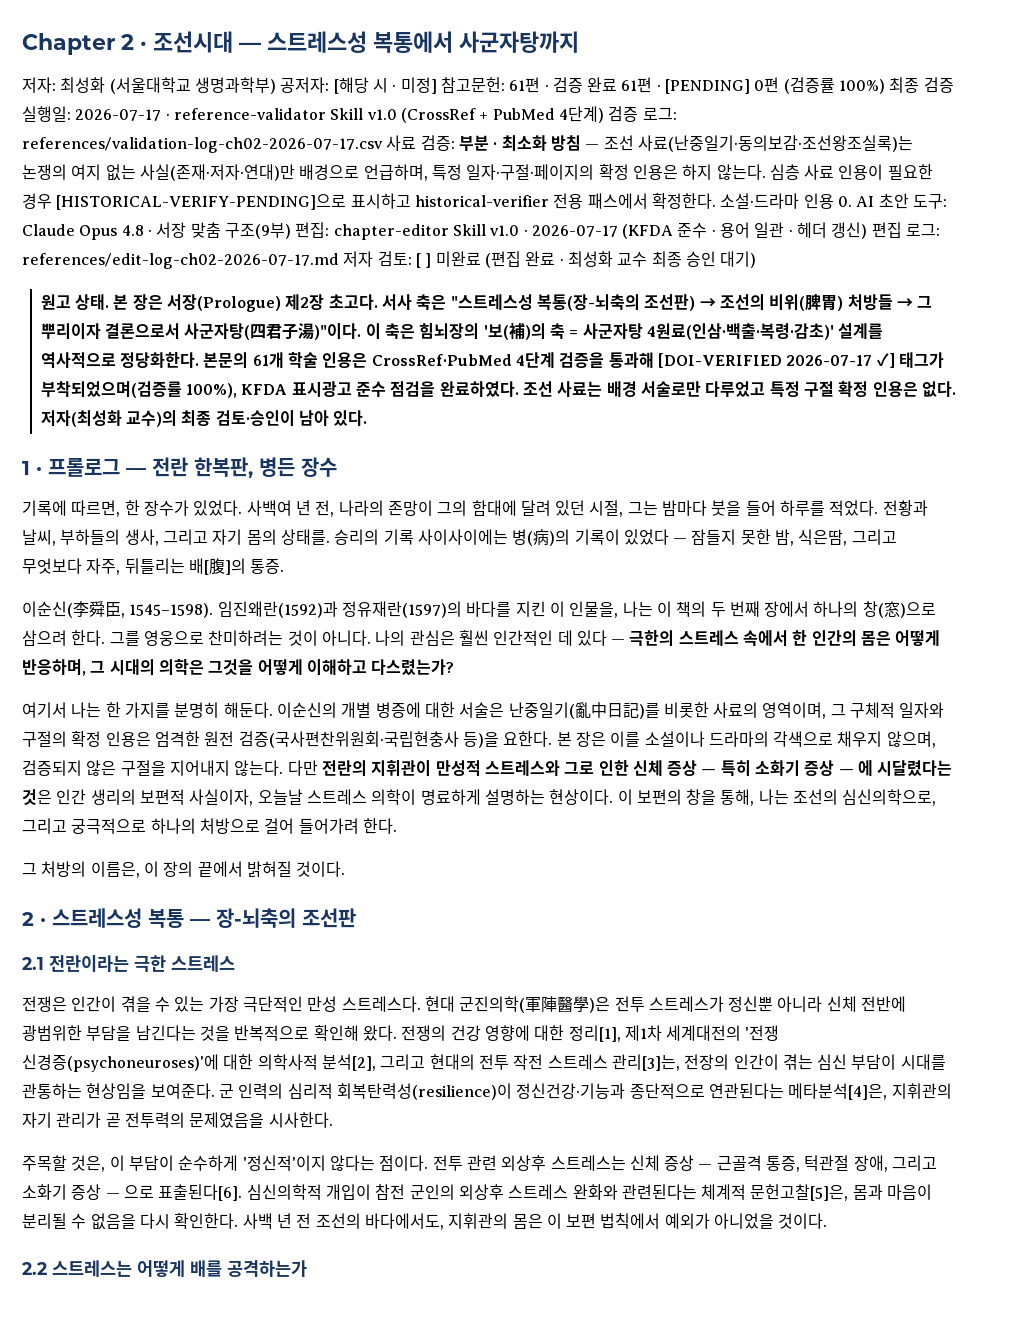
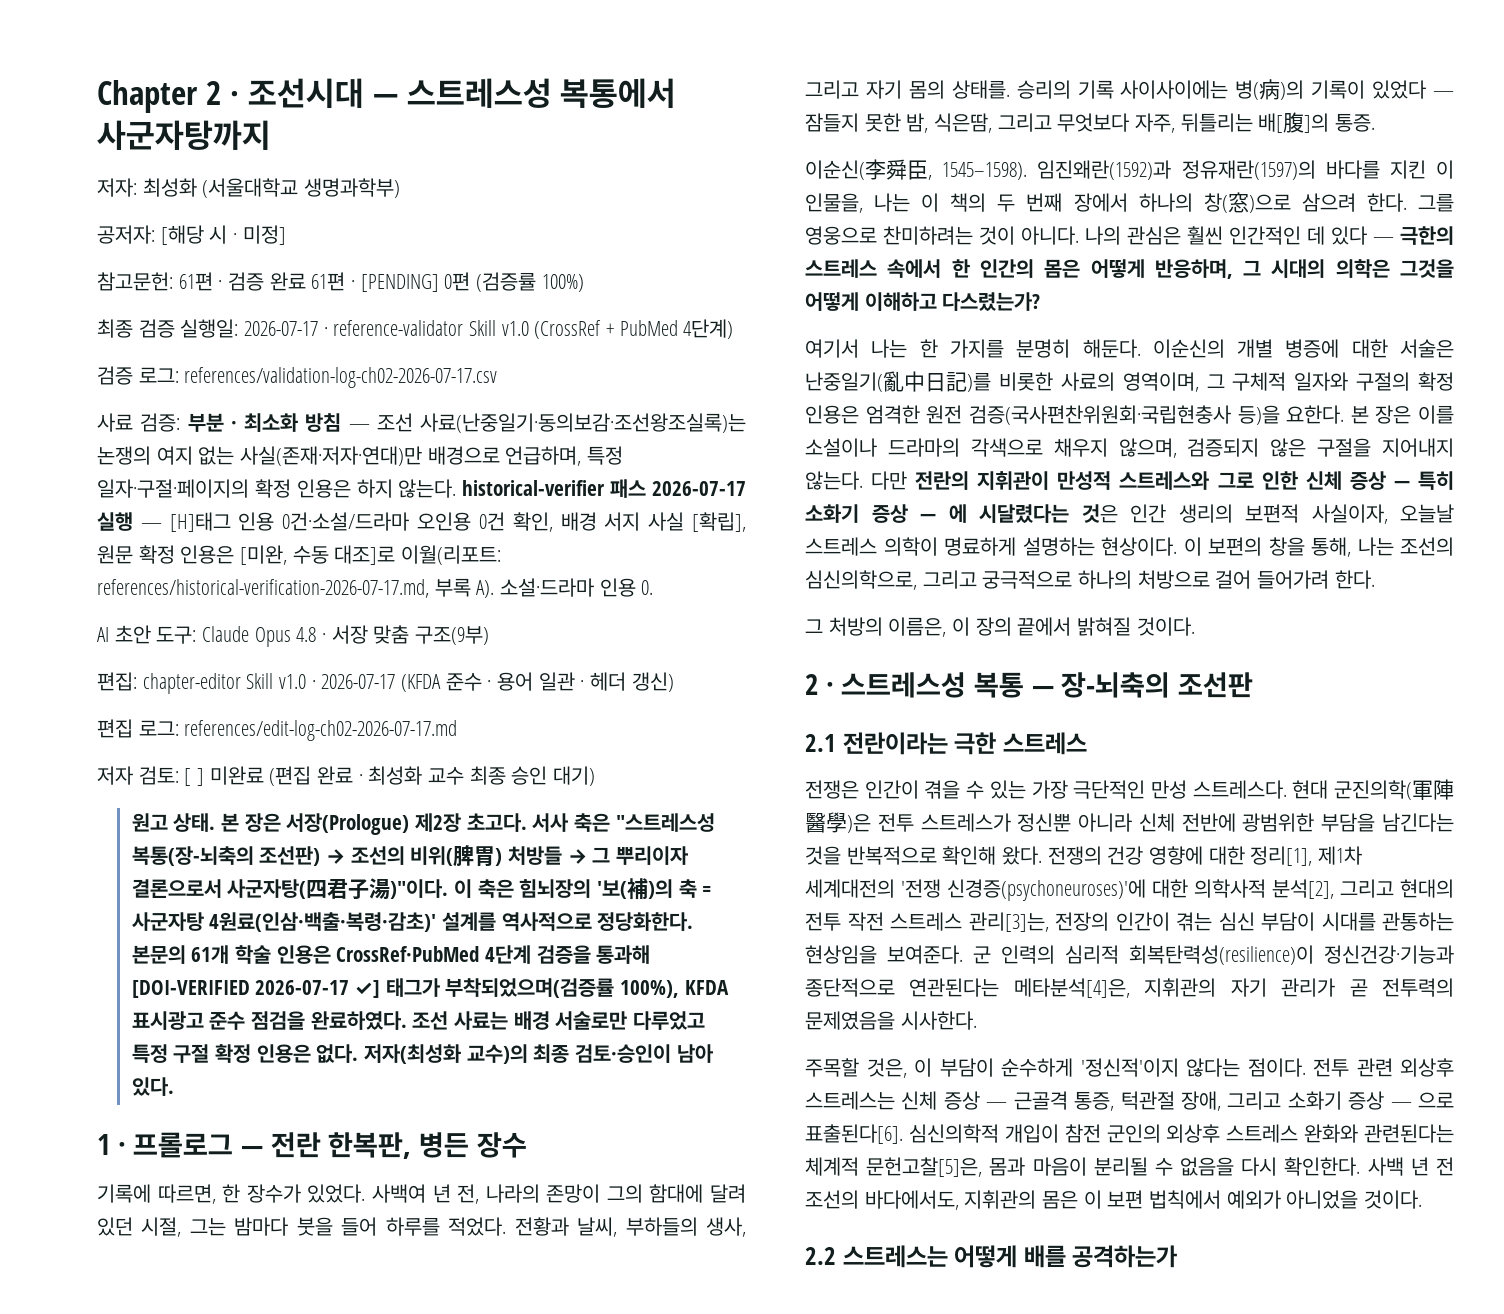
- 최성화 (서울대학교 생명과학부) 공저자:
+ 최성화 (서울대학교 생명과학부)
+ 공저자:
- [해당 시 · 미정] 참고문헌:
+ [해당 시 · 미정]
+ 참고문헌:
- 61편 · 검증 완료 61편 · [PENDING] 0편 (검증률 100%) 최종 검증 실행일:
+ 61편 · 검증 완료 61편 · [PENDING] 0편 (검증률 100%)
+ 최종 검증 실행일:
- 2026-07-17 · reference-validator Skill v1.0 (CrossRef + PubMed 4단계) 검증 로그:
+ 2026-07-17 · reference-validator Skill v1.0 (CrossRef + PubMed 4단계)
+ 검증 로그:
- references/validation-log-ch02-2026-07-17.csv 사료 검증:
+ references/validation-log-ch02-2026-07-17.csv
+ 사료 검증:
- 부분 · 최소화 방침 — 조선 사료(난중일기·동의보감·조선왕조실록)는 논쟁의 여지 없는 사실(존재·저자·연대)만 배경으로 언급하며, 특정 일자·구절·페이지의 확정 인용은 하지 않는다. 심층 사료 인용이 필요한 경우 [HISTORICAL-VERIFY-PENDING]으로 표시하고 historical-verifier 전용 패스에서 확정한다. 소설·드라마 인용 0. AI 초안 도구:
+ 부분 · 최소화 방침 — 조선 사료(난중일기·동의보감·조선왕조실록)는 논쟁의 여지 없는 사실(존재·저자·연대)만 배경으로 언급하며, 특정 일자·구절·페이지의 확정 인용은 하지 않는다. historical-verifier 패스 2026-07-17 실행 — [H]태그 인용 0건·소설/드라마 오인용 0건 확인, 배경 서지 사실 [확립], 원문 확정 인용은 [미완, 수동 대조]로 이월(리포트: references/historical-verification-2026-07-17.md, 부록 A). 소설·드라마 인용 0.
+ AI 초안 도구:
- Claude Opus 4.8 · 서장 맞춤 구조(9부) 편집:
+ Claude Opus 4.8 · 서장 맞춤 구조(9부)
+ 편집:
- chapter-editor Skill v1.0 · 2026-07-17 (KFDA 준수 · 용어 일관 · 헤더 갱신) 편집 로그:
+ chapter-editor Skill v1.0 · 2026-07-17 (KFDA 준수 · 용어 일관 · 헤더 갱신)
+ 편집 로그:
- references/edit-log-ch02-2026-07-17.md 저자 검토:
+ references/edit-log-ch02-2026-07-17.md
+ 저자 검토:

